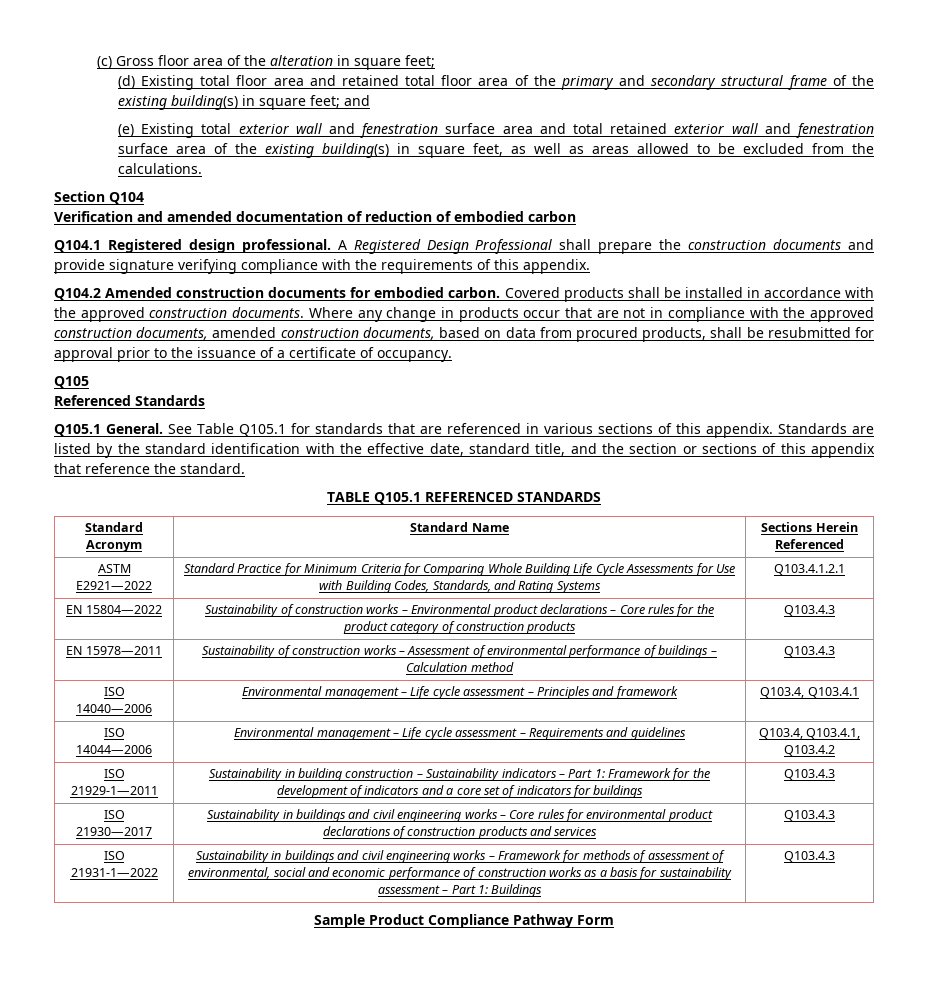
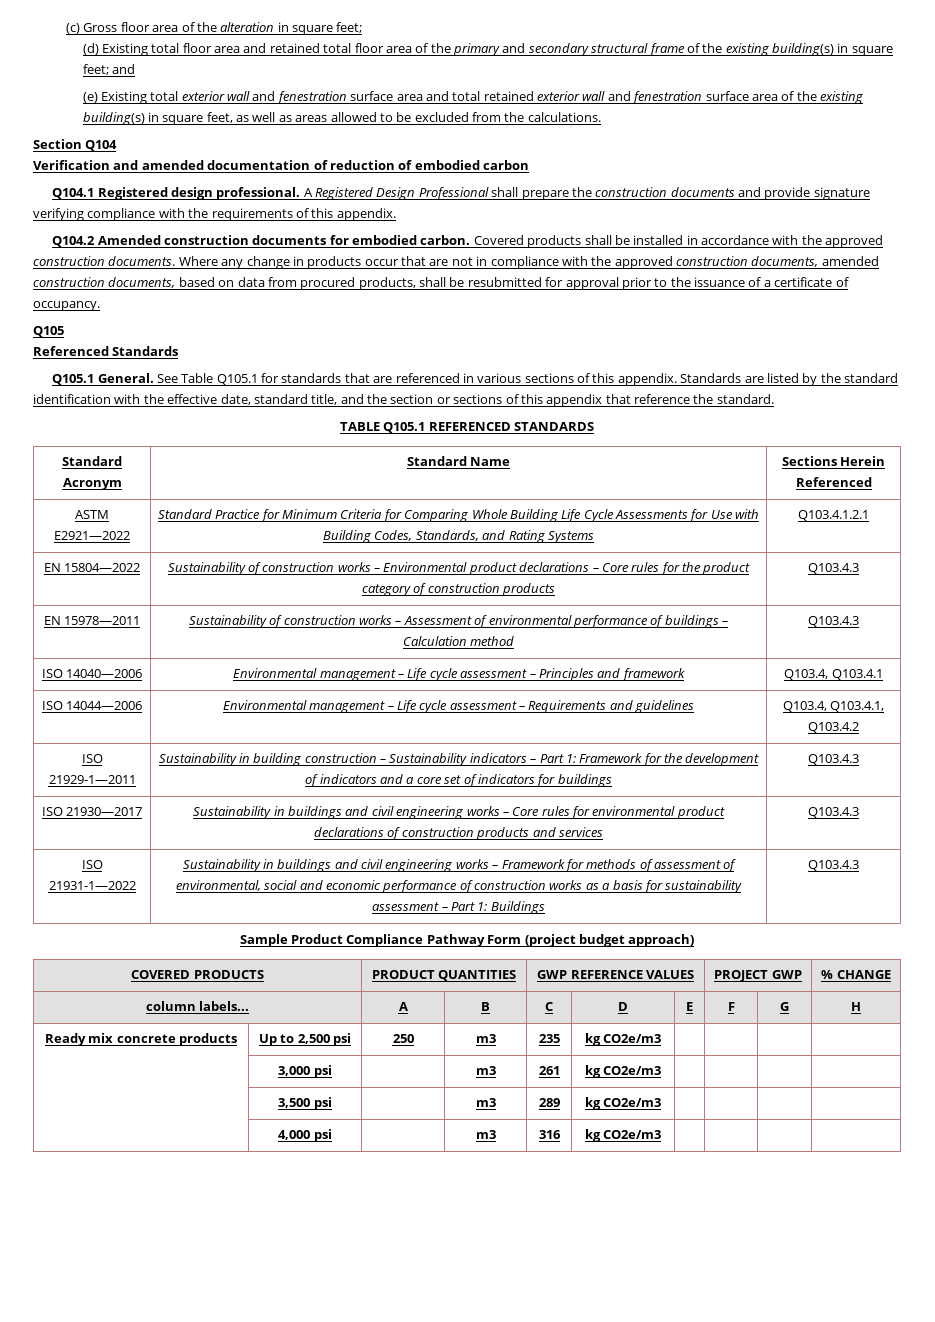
- Sample Product Compliance Pathway Form
+ Sample Product Compliance Pathway Form (project budget approach)
+ COVERED PRODUCTS | PRODUCT QUANTITIES | GWP REFERENCE VALUES | PROJECT GWP | % CHANGE
+ column labels... | A | B | C | D | E | F | G | H
+ Ready mix concrete products | Up to 2,500 psi | 250 | m3 | 235 | kg CO2e/m3 | | | |
+ | 3,000 psi | | m3 | 261 | kg CO2e/m3 | | | |
+ | 3,500 psi | | m3 | 289 | kg CO2e/m3 | | | |
+ | 4,000 psi | | m3 | 316 | kg CO2e/m3 | | | |

